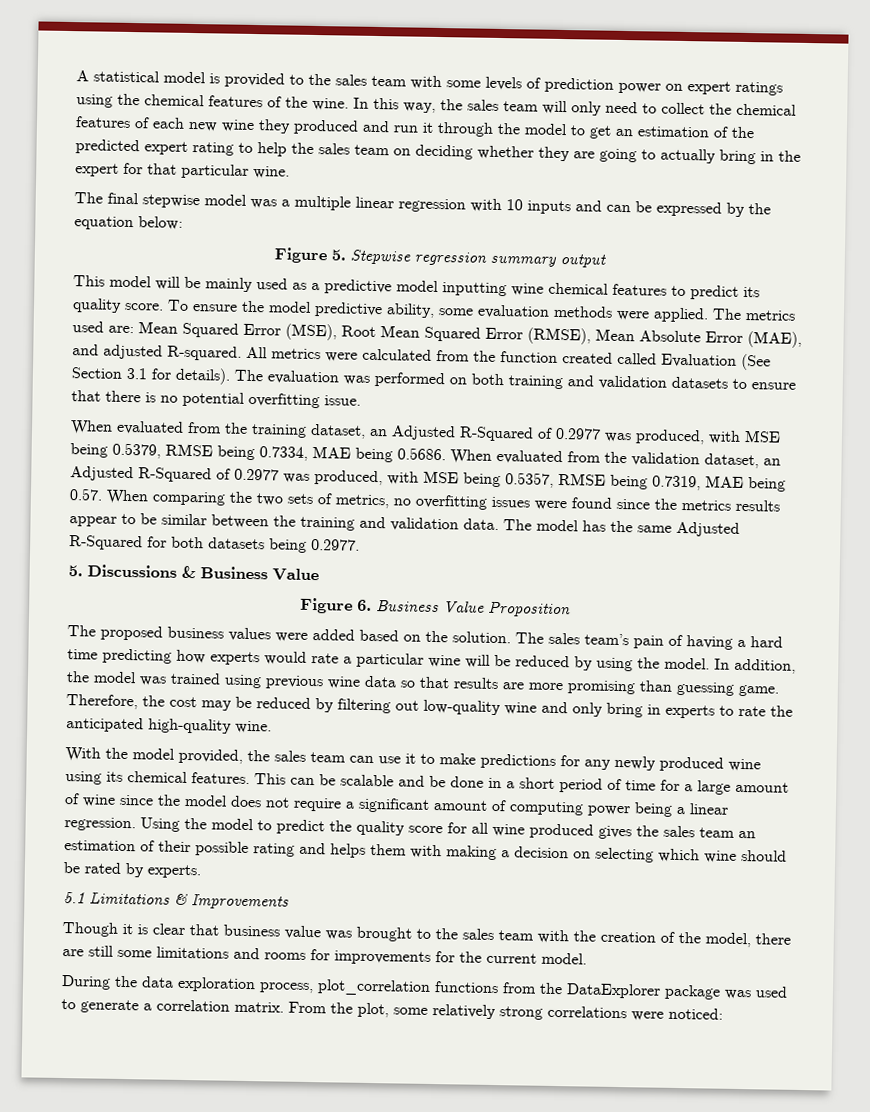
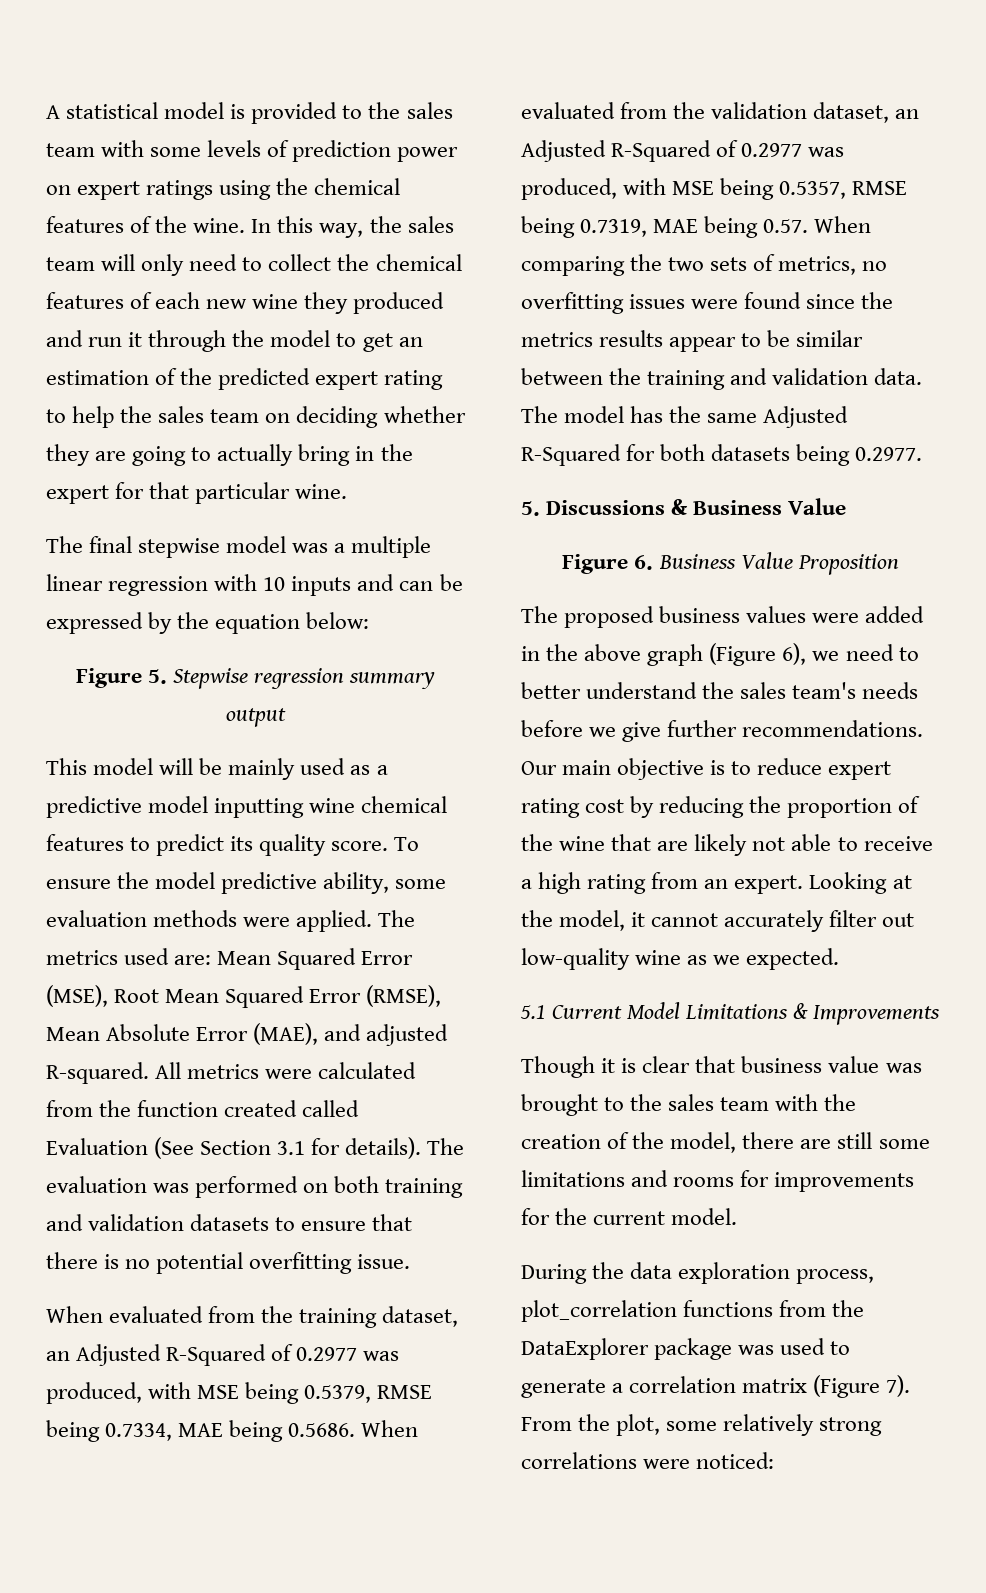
- The proposed business values were added based on the solution. The sales team’s pain of having a hard time predicting how experts would rate a particular wine will be reduced by using the model. In addition, the model was trained using previous wine data so that results are more promising than guessing game. Therefore, the cost may be reduced by filtering out low-quality wine and only bring in experts to rate the anticipated high-quality wine.
- With the model provided, the sales team can use it to make predictions for any newly produced wine using its chemical features. This can be scalable and be done in a short period of time for a large amount of wine since the model does not require a significant amount of computing power being a linear regression. Using the model to predict the quality score for all wine produced gives the sales team an estimation of their possible rating and helps them with making a decision on selecting which wine should be rated by experts.
+ The proposed business values were added in the above graph (Figure 6), we need to better understand the sales team's needs before we give further recommendations. Our main objective is to reduce expert rating cost by reducing the proportion of the wine that are likely not able to receive a high rating from an expert. Looking at the model, it cannot accurately filter out low-quality wine as we expected.
- 5.1 Limitations & Improvements
+ 5.1 Current Model Limitations & Improvements
- During the data exploration process, plot_correlation functions from the DataExplorer package was used to generate a correlation matrix.
+ During the data exploration process, plot_correlation functions from the DataExplorer package was used to generate a correlation matrix (Figure 7).

